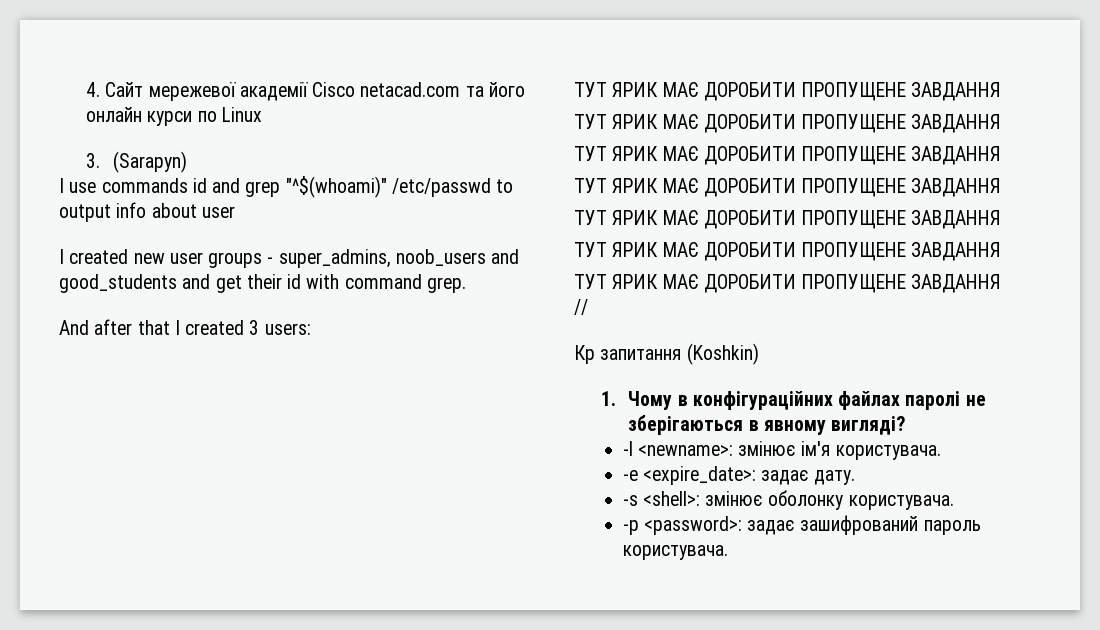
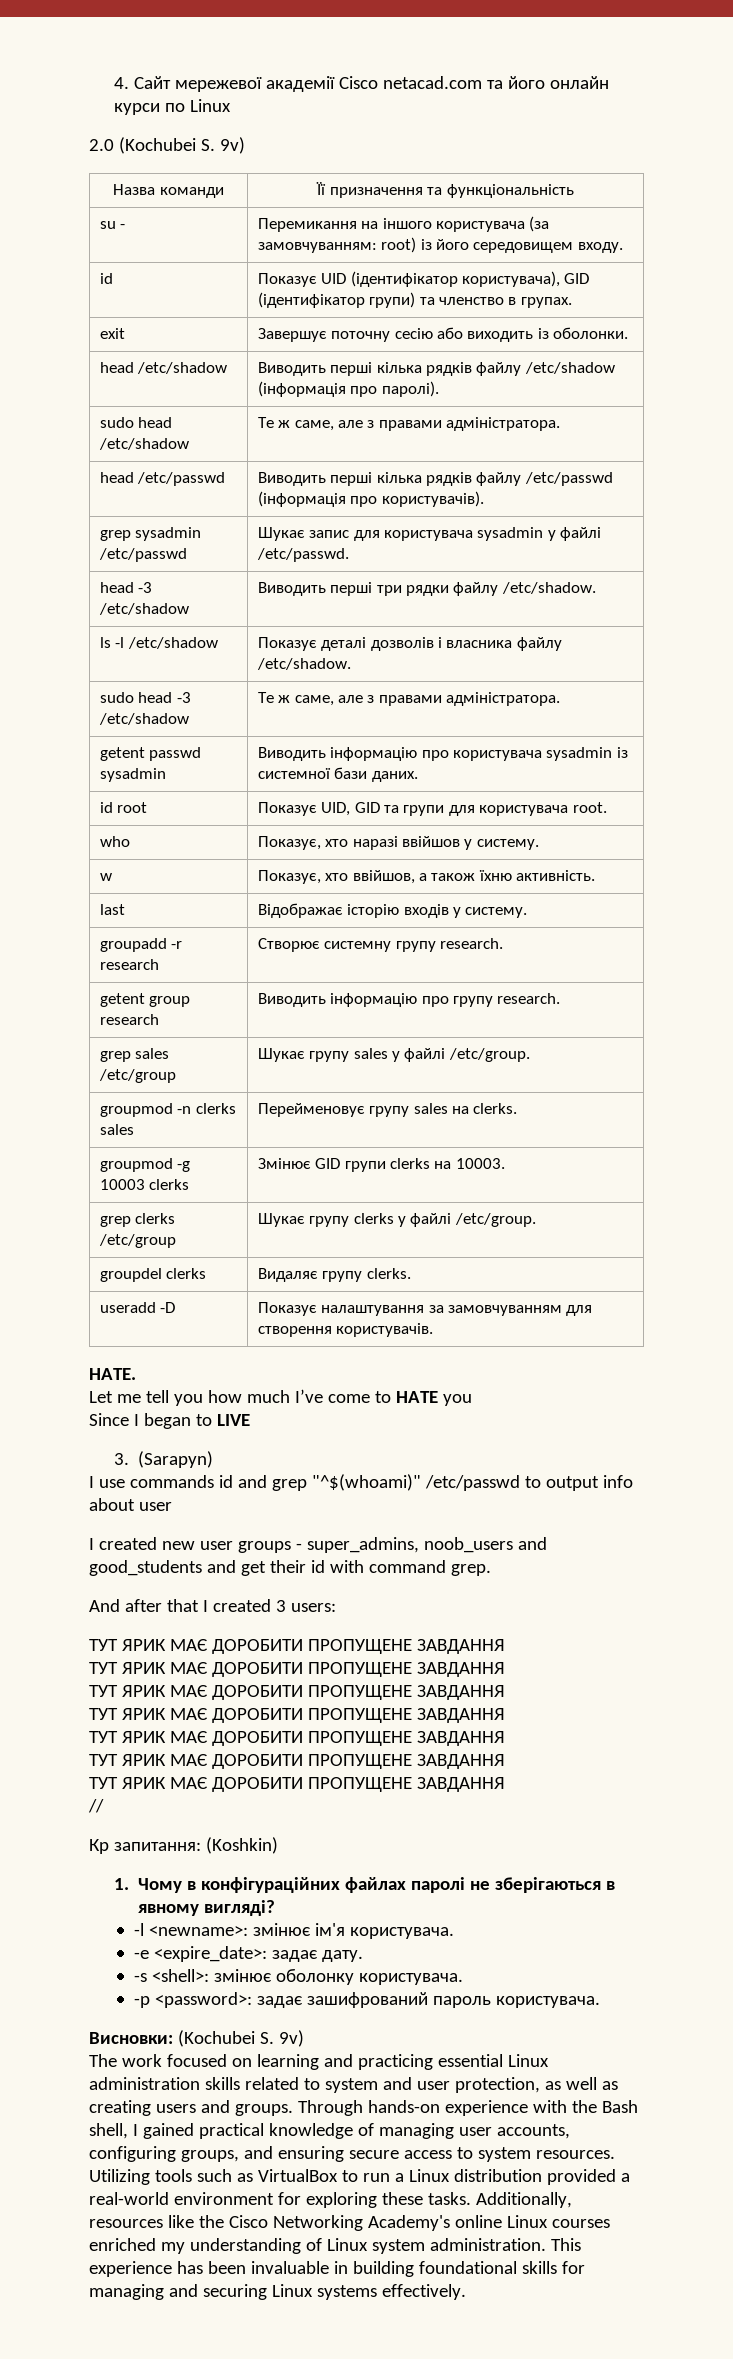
+ 2.0 (Kochubei S. 9v)
+ Назва команди | Її призначення та функціональність
+ su - | Перемикання на іншого користувача (за замовчуванням: root) із його середовищем входу.
+ id | Показує UID (ідентифікатор користувача), GID (ідентифікатор групи) та членство в групах.
+ exit | Завершує поточну сесію або виходить із оболонки.
+ head /etc/shadow | Виводить перші кілька рядків файлу /etc/shadow (інформація про паролі).
+ sudo head /etc/shadow | Те ж саме, але з правами адміністратора.
+ head /etc/passwd | Виводить перші кілька рядків файлу /etc/passwd (інформація про користувачів).
+ grep sysadmin /etc/passwd | Шукає запис для користувача sysadmin у файлі /etc/passwd.
+ head -3 /etc/shadow | Виводить перші три рядки файлу /etc/shadow.
+ ls -l /etc/shadow | Показує деталі дозволів і власника файлу /etc/shadow.
+ sudo head -3 /etc/shadow | Те ж саме, але з правами адміністратора.
+ getent passwd sysadmin | Виводить інформацію про користувача sysadmin із системної бази даних.
+ id root | Показує UID, GID та групи для користувача root.
+ who | Показує, хто наразі ввійшов у систему.
+ w | Показує, хто ввійшов, а також їхню активність.
+ last | Відображає історію входів у систему.
+ groupadd -r research | Створює системну групу research.
+ getent group research | Виводить інформацію про групу research.
+ grep sales /etc/group | Шукає групу sales у файлі /etc/group.
+ groupmod -n clerks sales | Перейменовує групу sales на clerks.
+ groupmod -g 10003 clerks | Змінює GID групи clerks на 10003.
+ grep clerks /etc/group | Шукає групу clerks у файлі /etc/group.
+ groupdel clerks | Видаляє групу clerks.
+ useradd -D | Показує налаштування за замовчуванням для створення користувачів.
+ HATE.
+ Let me tell you how much I’ve come to HATE you
+ Since I began to LIVE
- Кр запитання (Koshkin)
+ Кр запитання: (Koshkin)
+ Висновки: (Kochubei S. 9v)
+ The work focused on learning and practicing essential Linux administration skills related to system and user protection, as well as creating users and groups. Through hands-on experience with the Bash shell, I gained practical knowledge of managing user accounts, configuring groups, and ensuring secure access to system resources. Utilizing tools such as VirtualBox to run a Linux distribution provided a real-world environment for exploring these tasks. Additionally, resources like the Cisco Networking Academy's online Linux courses enriched my understanding of Linux system administration. This experience has been invaluable in building foundational skills for managing and securing Linux systems effectively.

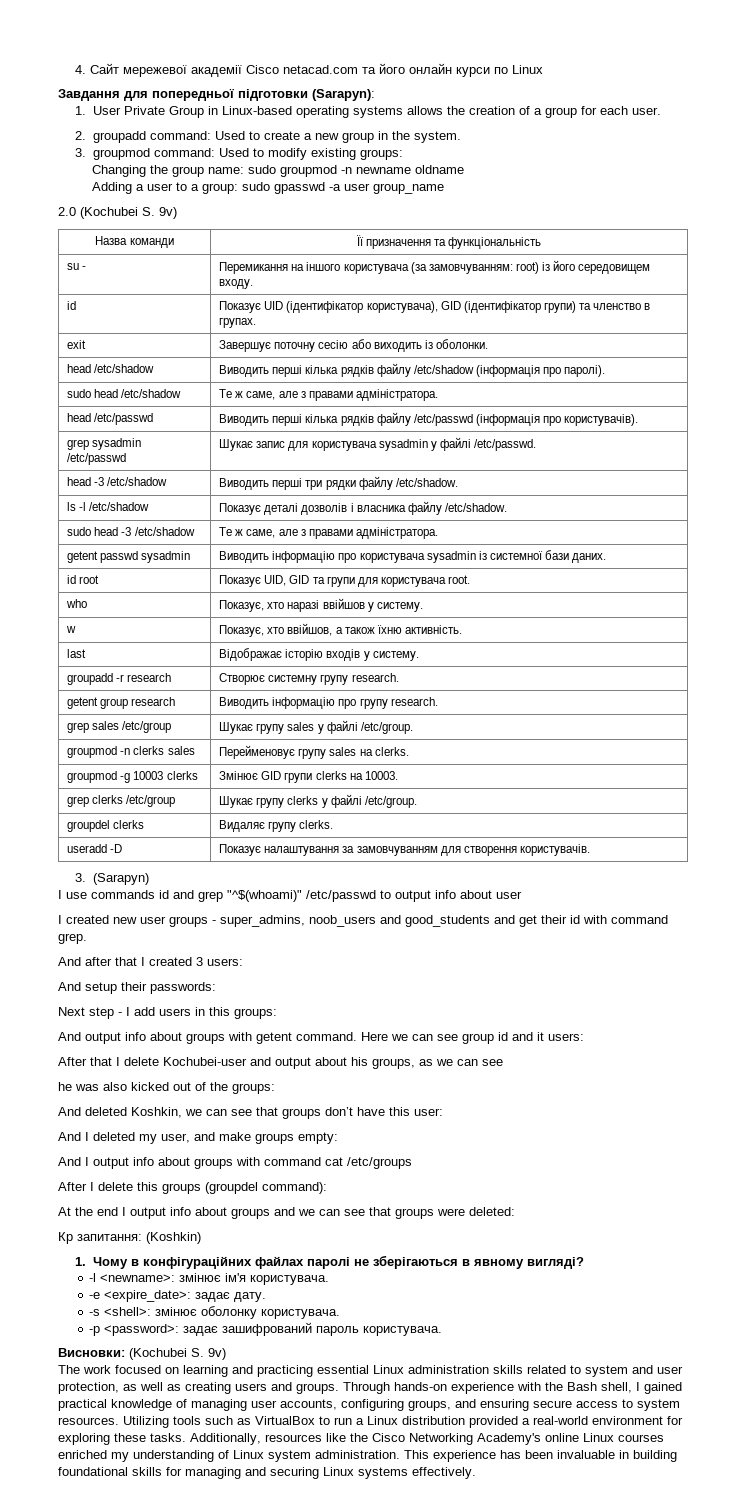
+ Завдання для попередньої підготовки (Sarapyn):
+ 1. User Private Group in Linux-based operating systems allows the creation of a group for each user.
+ 2. groupadd command: Used to create a new group in the system.
+ 3. groupmod command: Used to modify existing groups:
+ Changing the group name: sudo groupmod -n newname oldname
+ Adding a user to a group: sudo gpasswd -a user group_name
- HATE.
- Let me tell you how much I’ve come to HATE you
- Since I began to LIVE
  And after that I created 3 users:
- ТУТ ЯРИК МАЄ ДОРОБИТИ ПРОПУЩЕНЕ ЗАВДАННЯ
- ТУТ ЯРИК МАЄ ДОРОБИТИ ПРОПУЩЕНЕ ЗАВДАННЯ
- ТУТ ЯРИК МАЄ ДОРОБИТИ ПРОПУЩЕНЕ ЗАВДАННЯ
- ТУТ ЯРИК МАЄ ДОРОБИТИ ПРОПУЩЕНЕ ЗАВДАННЯ
- ТУТ ЯРИК МАЄ ДОРОБИТИ ПРОПУЩЕНЕ ЗАВДАННЯ
- ТУТ ЯРИК МАЄ ДОРОБИТИ ПРОПУЩЕНЕ ЗАВДАННЯ
- ТУТ ЯРИК МАЄ ДОРОБИТИ ПРОПУЩЕНЕ ЗАВДАННЯ
- //
+ And setup their passwords:
+ Next step - I add users in this groups:
+ And output info about groups with getent command. Here we can see group id and it users:
+ After that I delete Kochubei-user and output about his groups, as we can see
+ he was also kicked out of the groups:
+ And deleted Koshkin, we can see that groups don’t have this user:
+ And I deleted my user, and make groups empty:
+ And I output info about groups with command cat /etc/groups
+ After I delete this groups (groupdel command):
+ At the end I output info about groups and we can see that groups were deleted:

